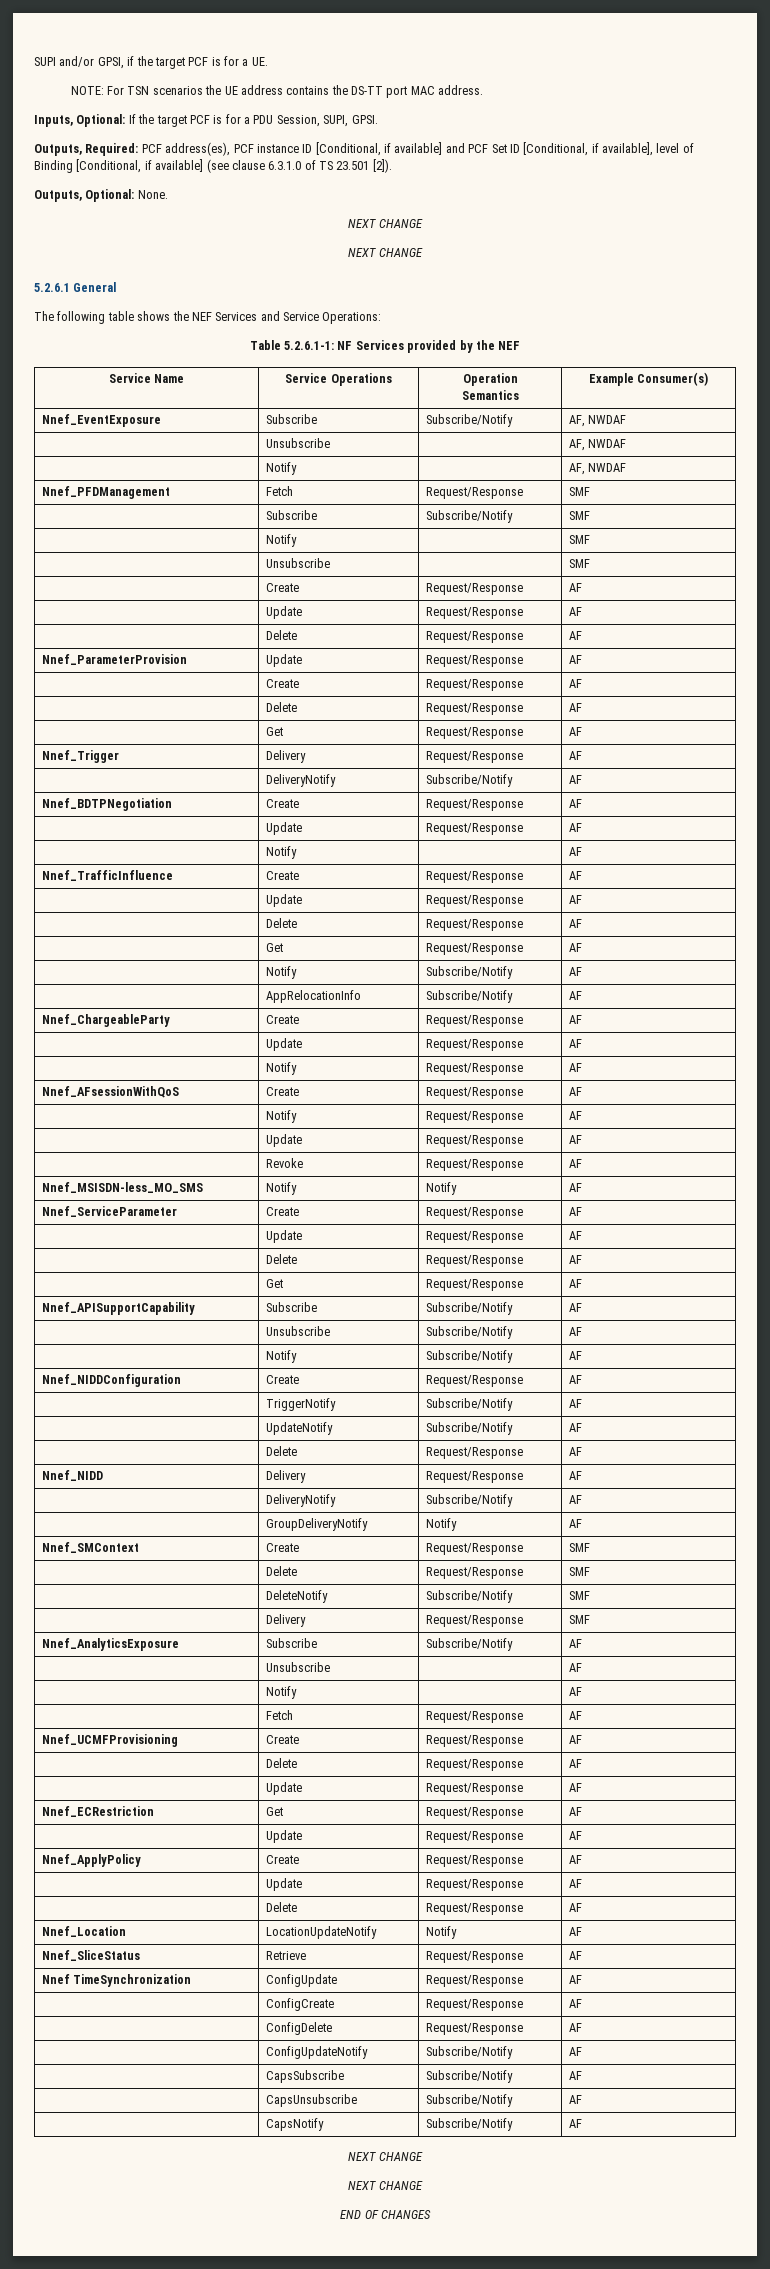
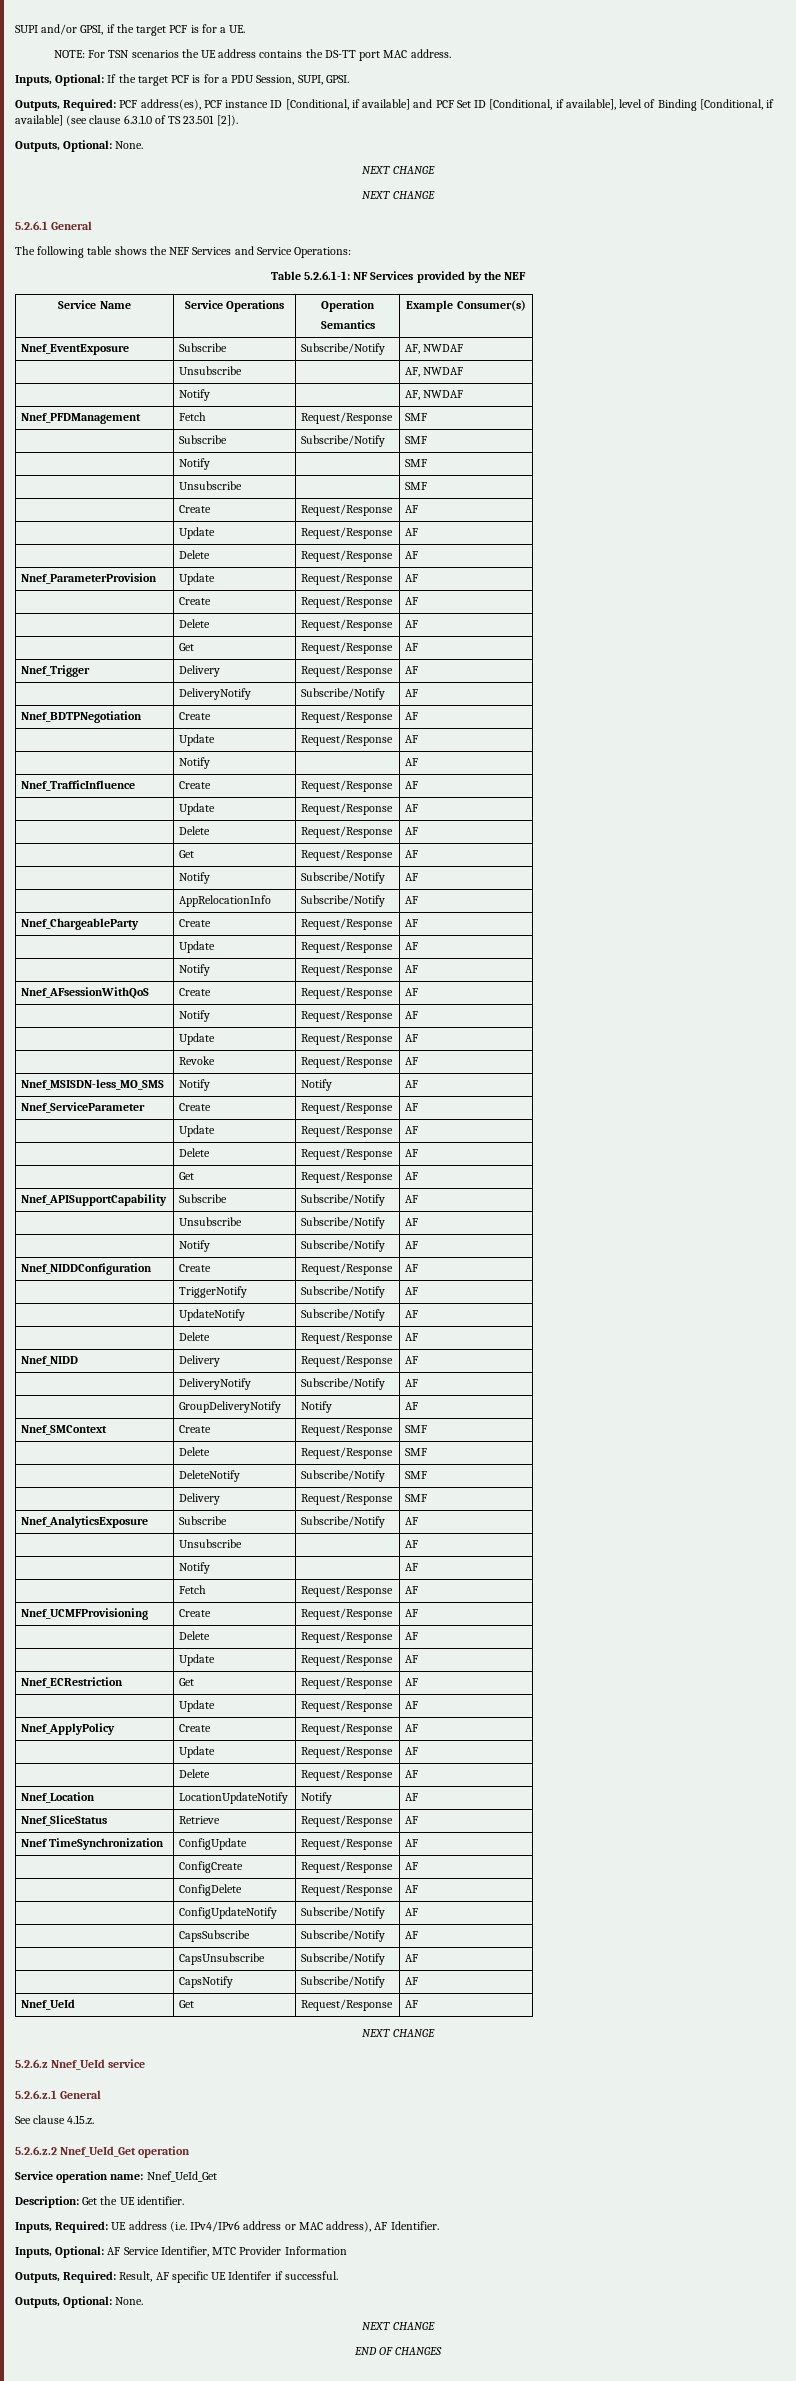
  | CapsNotify | Subscribe/Notify | AF
+ Nnef_UeId | Get | Request/Response | AF
  NEXT CHANGE
+ 5.2.6.z Nnef_UeId service
+ 5.2.6.z.1 General
+ See clause 4.15.z.
+ 5.2.6.z.2 Nnef_UeId_Get operation
+ Service operation name: Nnef_UeId_Get
+ Description: Get the UE identifier.
+ Inputs, Required: UE address (i.e. IPv4/IPv6 address or MAC address), AF Identifier.
+ Inputs, Optional: AF Service Identifier, MTC Provider Information
+ Outputs, Required: Result, AF specific UE Identifer if successful.
+ Outputs, Optional: None.

